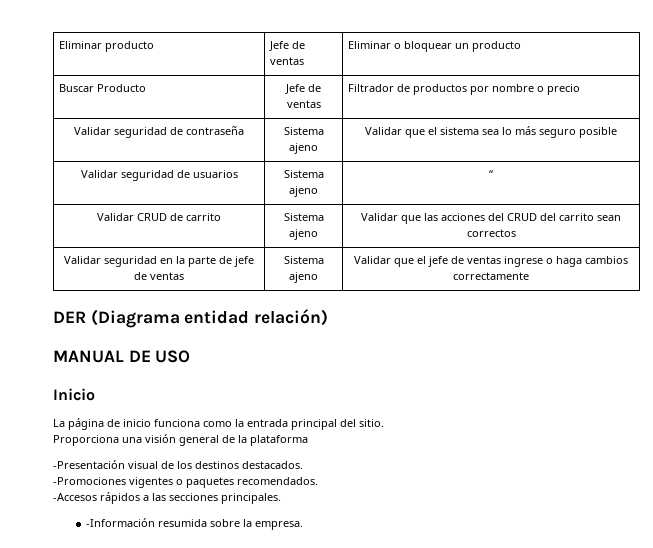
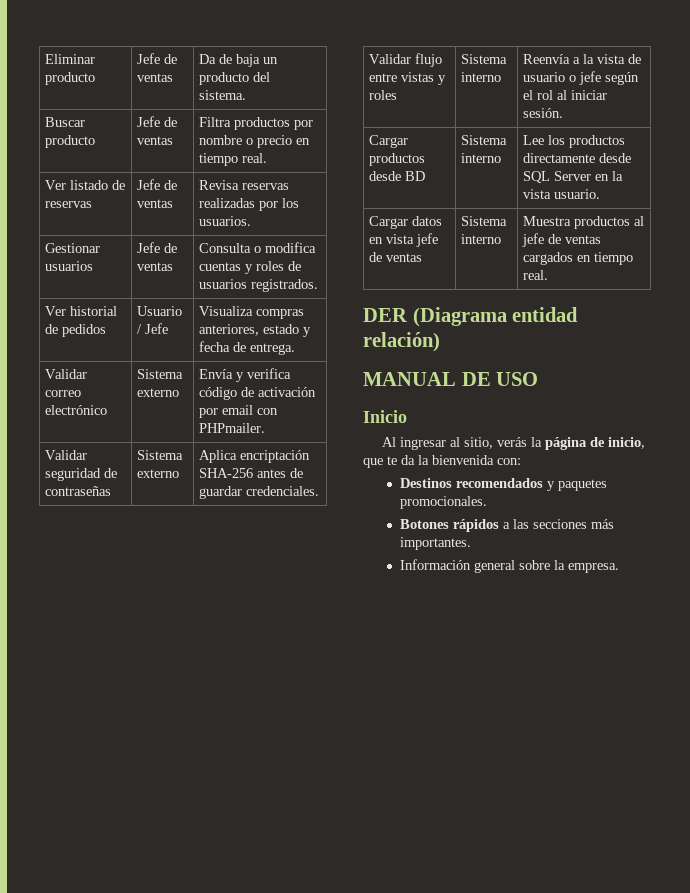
- Eliminar producto | Jefe de ventas | Eliminar o bloquear un producto
+ Eliminar producto | Jefe de ventas | Da de baja un producto del sistema.
- Buscar Producto | Jefe de ventas | Filtrador de productos por nombre o precio
- Validar seguridad de contraseña | Sistema ajeno | Validar que el sistema sea lo más seguro posible
- Validar seguridad de usuarios | Sistema ajeno | “
- Validar CRUD de carrito | Sistema ajeno | Validar que las acciones del CRUD del carrito sean correctos
- Validar seguridad en la parte de jefe de ventas | Sistema ajeno | Validar que el jefe de ventas ingrese o haga cambios correctamente
+ Buscar producto | Jefe de ventas | Filtra productos por nombre o precio en tiempo real.
+ Ver listado de reservas | Jefe de ventas | Revisa reservas realizadas por los usuarios.
+ Gestionar usuarios | Jefe de ventas | Consulta o modifica cuentas y roles de usuarios registrados.
+ Ver historial de pedidos | Usuario / Jefe | Visualiza compras anteriores, estado y fecha de entrega.
+ Validar correo electrónico | Sistema externo | Envía y verifica código de activación por email con PHPmailer.
+ Validar seguridad de contraseñas | Sistema externo | Aplica encriptación SHA-256 antes de guardar credenciales.
+ Validar flujo entre vistas y roles | Sistema interno | Reenvía a la vista de usuario o jefe según el rol al iniciar sesión.
+ Cargar productos desde BD | Sistema interno | Lee los productos directamente desde SQL Server en la vista usuario.
+ Cargar datos en vista jefe de ventas | Sistema interno | Muestra productos al jefe de ventas cargados en tiempo real.
- La página de inicio funciona como la entrada principal del sitio.
- Proporciona una visión general de la plataforma
- -Presentación visual de los destinos destacados.
- -Promociones vigentes o paquetes recomendados.
- -Accesos rápidos a las secciones principales.
- -Información resumida sobre la empresa.
+ Al ingresar al sitio, verás la página de inicio, que te da la bienvenida con:
+ Destinos recomendados y paquetes promocionales.
+ Botones rápidos a las secciones más importantes.
+ Información general sobre la empresa.

